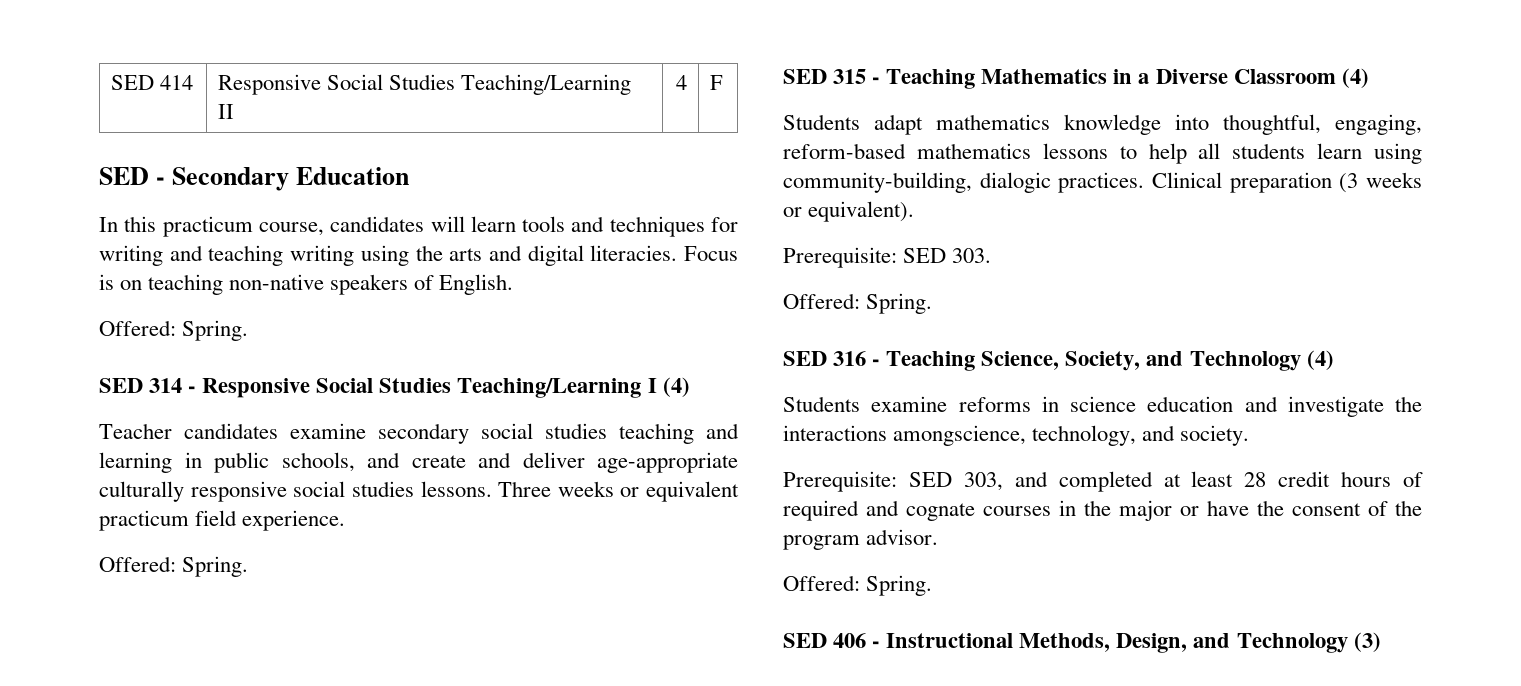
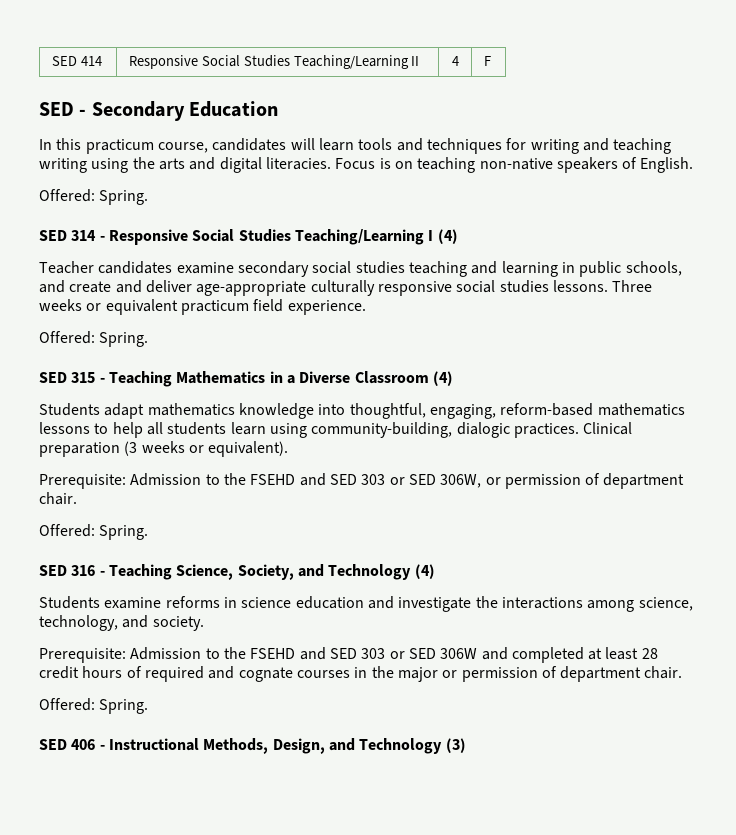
- Prerequisite: SED 303.
+ Prerequisite: Admission to the FSEHD and SED 303 or SED 306W, or permission of department chair.
- Students examine reforms in science education and investigate the interactions amongscience, technology, and society.
+ Students examine reforms in science education and investigate the interactions among science, technology, and society.
- Prerequisite: SED 303, and completed at least 28 credit hours of required and cognate courses in the major or have the consent of the program advisor.
+ Prerequisite: Admission to the FSEHD and SED 303 or SED 306W and completed at least 28 credit hours of required and cognate courses in the major or permission of department chair.

